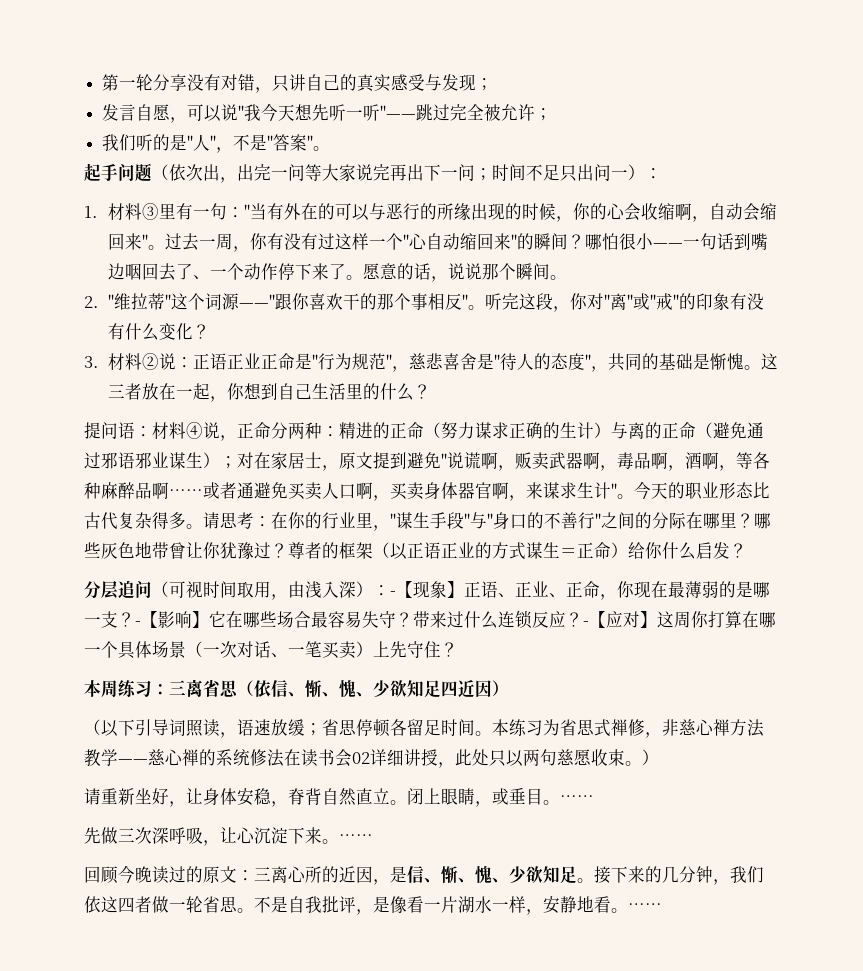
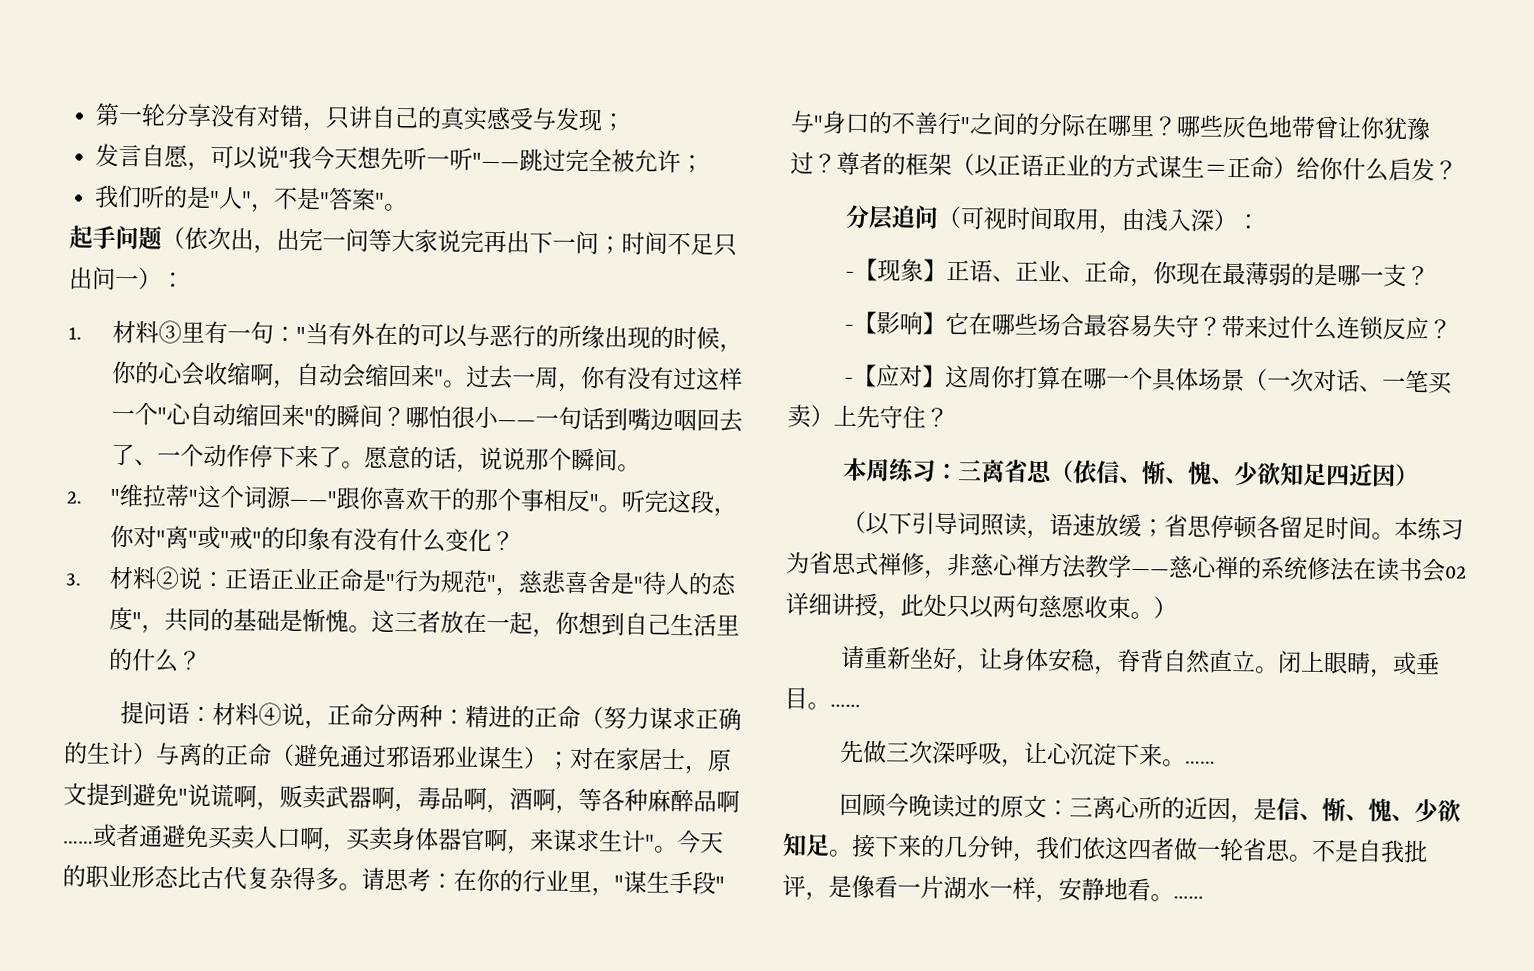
- 分层追问（可视时间取用，由浅入深）：-【现象】正语、正业、正命，你现在最薄弱的是哪一支？-【影响】它在哪些场合最容易失守？
+ 分层追问（可视时间取用，由浅入深）：
+ -【现象】正语、正业、正命，你现在最薄弱的是哪一支？
+ -【影响】它在哪些场合最容易失守？
- 带来过什么连锁反应？-【应对】这周你打算在哪一个具体场景（一次对话、一笔买卖）上先守住？
+ 带来过什么连锁反应？
+ -【应对】这周你打算在哪一个具体场景（一次对话、一笔买卖）上先守住？

